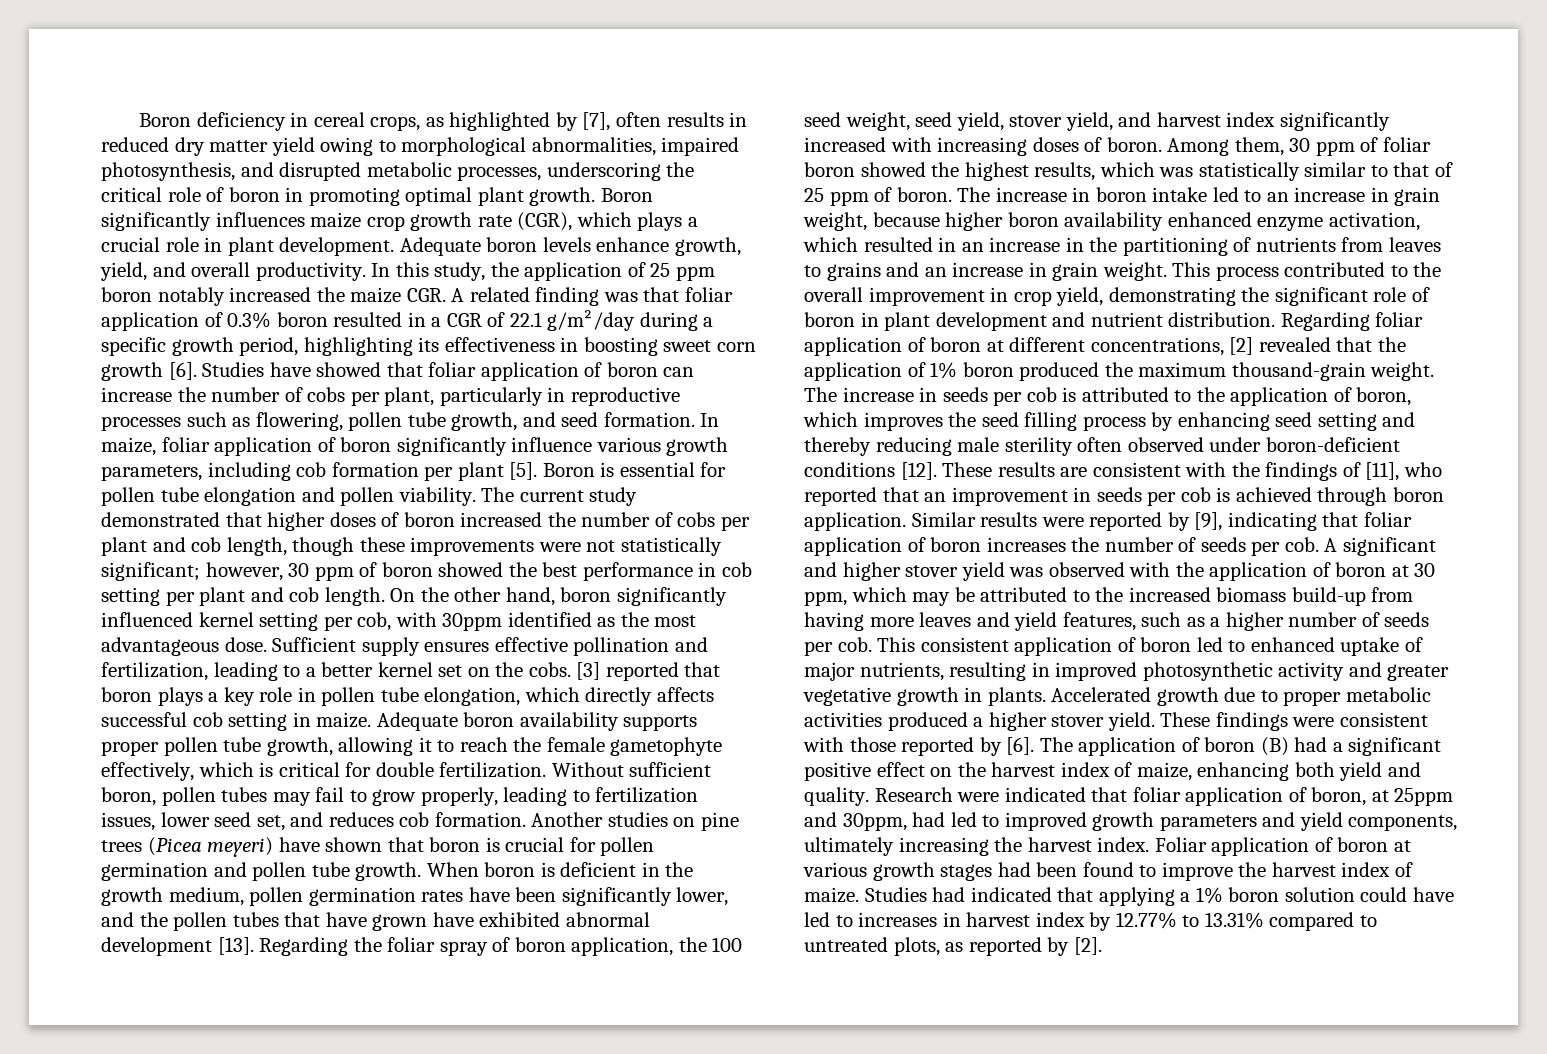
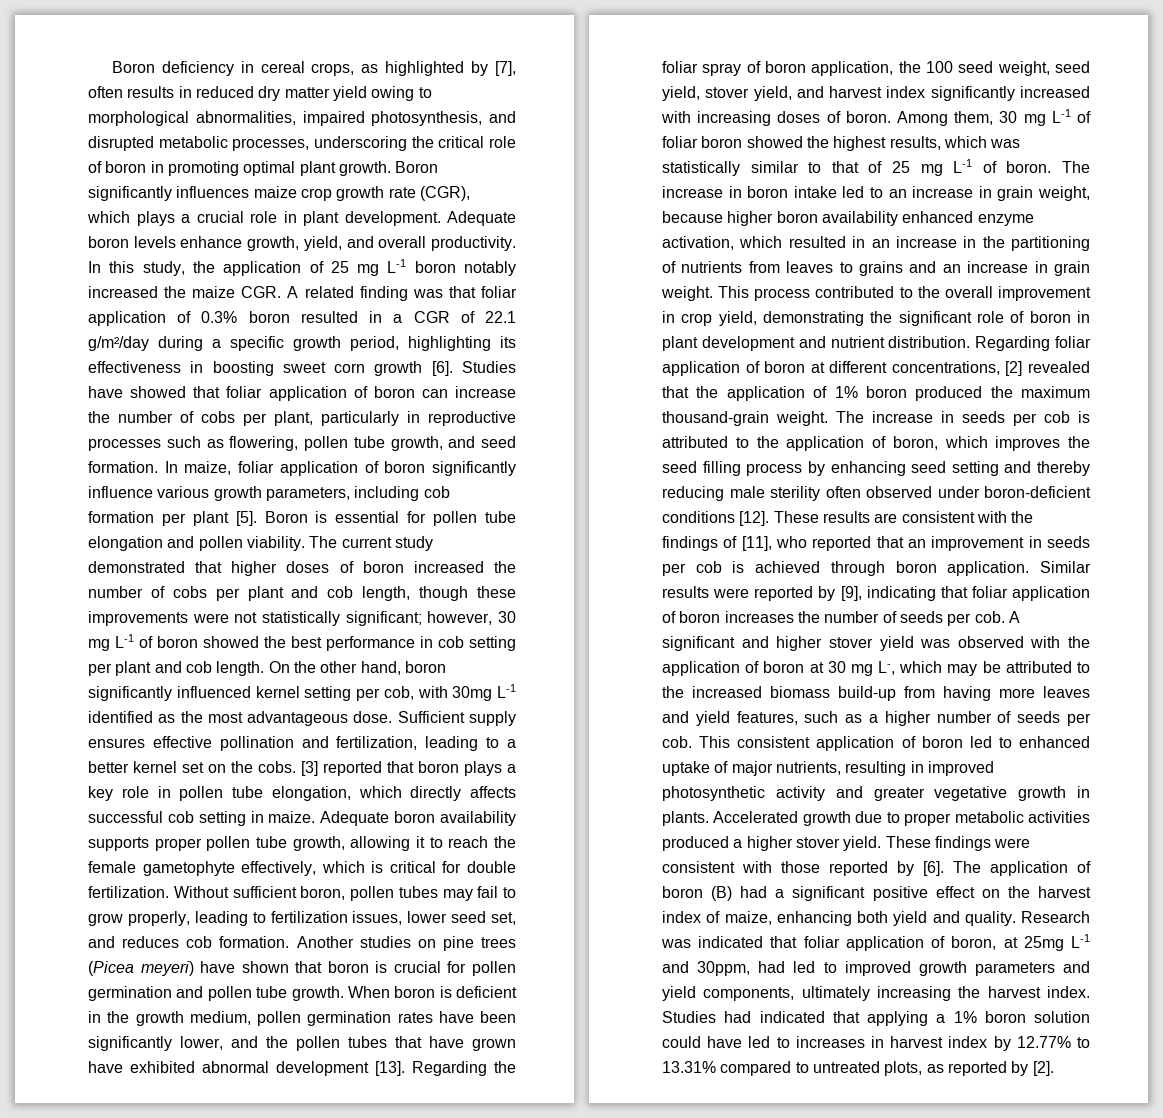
- In this study, the application of 25 ppm boron notably increased the maize CGR. A related finding was that foliar application of 0.3% boron resulted in a CGR of 22.1 g/m²/day during a specific growth period, highlighting its effectiveness in boosting sweet corn growth [6].
+ In this study, the application of 25 mg L-1 boron notably increased the maize CGR. A related finding was that foliar application of 0.3% boron resulted in a CGR of 22.1 g/m²/day during a specific growth period, highlighting its effectiveness in boosting sweet corn growth [6].
- The current study demonstrated that higher doses of boron increased the number of cobs per plant and cob length, though these improvements were not statistically significant; however, 30 ppm of boron showed the best performance in cob setting per plant and cob length.
+ The current study demonstrated that higher doses of boron increased the number of cobs per plant and cob length, though these improvements were not statistically significant; however, 30 mg L-1 of boron showed the best performance in cob setting per plant and cob length.
- On the other hand, boron significantly influenced kernel setting per cob, with 30ppm identified as the most advantageous dose.
+ On the other hand, boron significantly influenced kernel setting per cob, with 30mg L-1 identified as the most advantageous dose.
- Among them, 30 ppm of foliar boron showed the highest results, which was statistically similar to that of 25 ppm of boron.
+ Among them, 30 mg L-1 of foliar boron showed the highest results, which was statistically similar to that of 25 mg L-1 of boron.
- A significant and higher stover yield was observed with the application of boron at 30 ppm, which may be attributed to the increased biomass build-up from having more leaves and yield features, such as a higher number of seeds per cob.
+ A significant and higher stover yield was observed with the application of boron at 30 mg L-, which may be attributed to the increased biomass build-up from having more leaves and yield features, such as a higher number of seeds per cob.
- Research were indicated that foliar application of boron, at 25ppm and 30ppm, had led to improved growth parameters and yield components, ultimately increasing the harvest index.
+ Research was indicated that foliar application of boron, at 25mg L-1 and 30ppm, had led to improved growth parameters and yield components, ultimately increasing the harvest index.
- Foliar application of boron at various growth stages had been found to improve the harvest index of maize.

